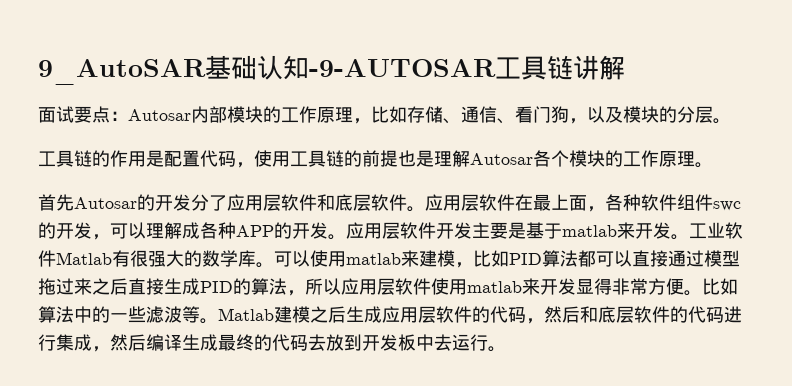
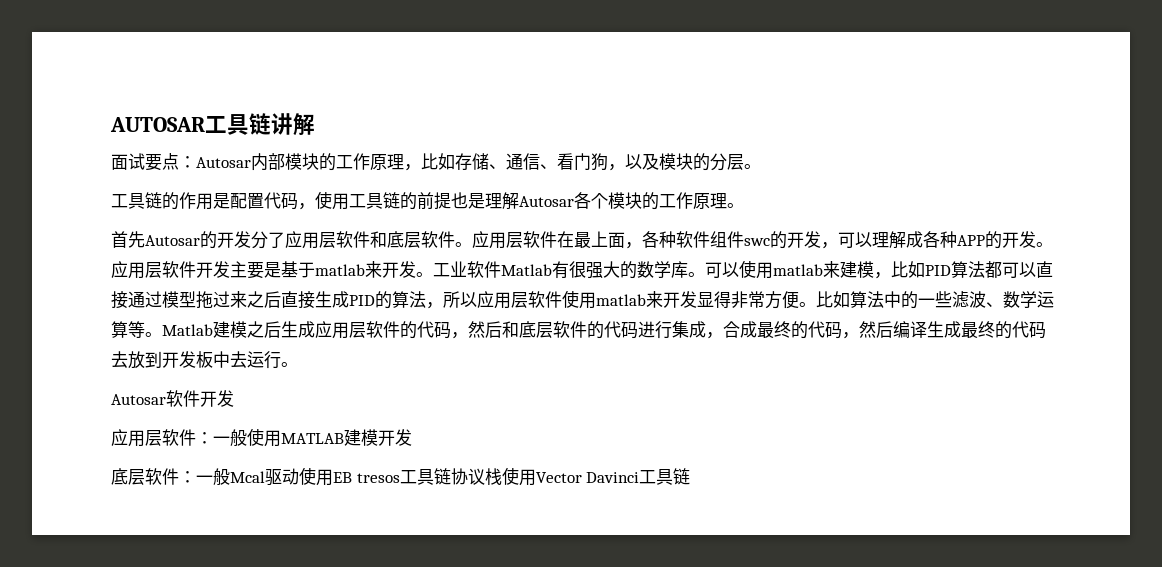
- 9_AutoSAR基础认知-9-AUTOSAR工具链讲解
+ AUTOSAR工具链讲解
- 比如算法中的一些滤波等。
+ 比如算法中的一些滤波、数学运算等。
- Matlab建模之后生成应用层软件的代码，然后和底层软件的代码进行集成，然后编译生成最终的代码去放到开发板中去运行。
+ Matlab建模之后生成应用层软件的代码，然后和底层软件的代码进行集成，合成最终的代码，然后编译生成最终的代码去放到开发板中去运行。
+ Autosar软件开发
+ 应用层软件：一般使用MATLAB建模开发
+ 底层软件：一般Mcal驱动使用EB tresos工具链协议栈使用Vector Davinci工具链

